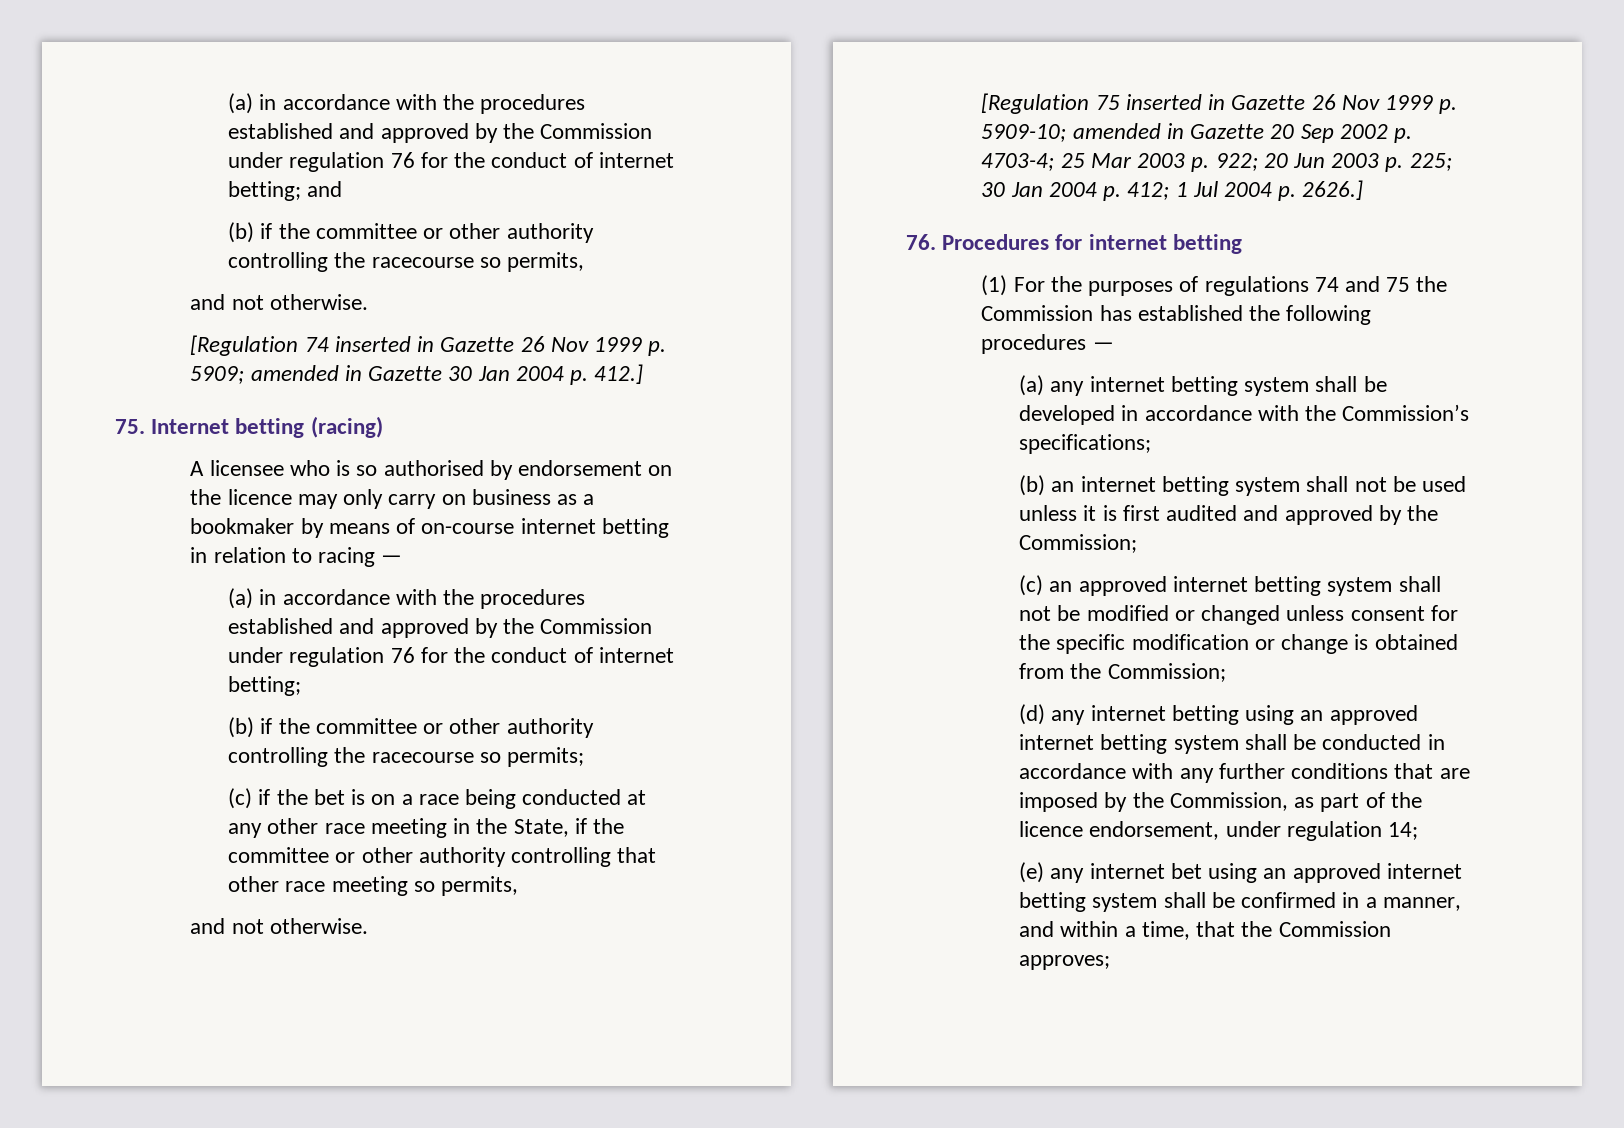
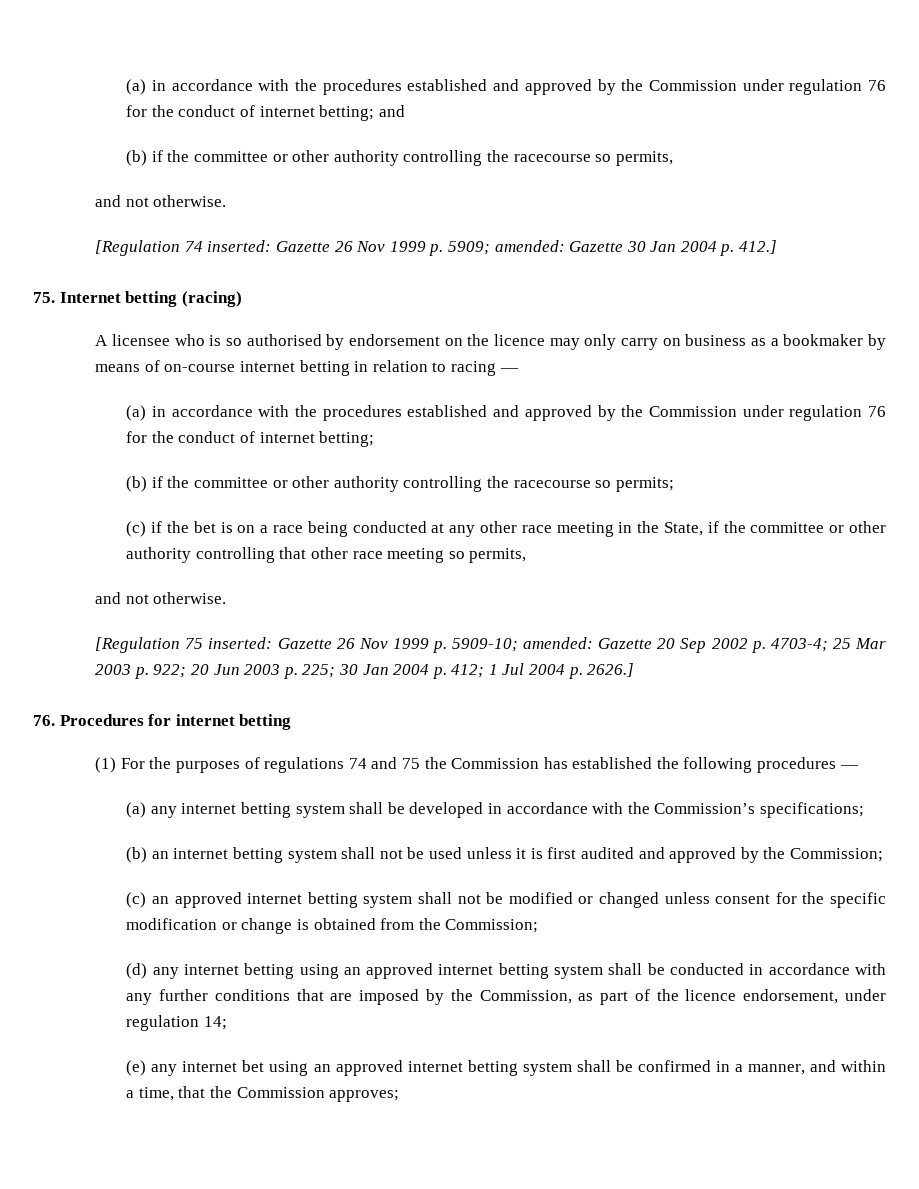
- [Regulation 74 inserted in Gazette 26 Nov 1999 p. 5909; amended in Gazette 30 Jan 2004 p. 412.]
+ [Regulation 74 inserted: Gazette 26 Nov 1999 p. 5909; amended: Gazette 30 Jan 2004 p. 412.]
- [Regulation 75 inserted in Gazette 26 Nov 1999 p. 5909-10; amended in Gazette 20 Sep 2002 p. 4703-4; 25 Mar 2003 p. 922; 20 Jun 2003 p. 225; 30 Jan 2004 p. 412; 1 Jul 2004 p. 2626.]
+ [Regulation 75 inserted: Gazette 26 Nov 1999 p. 5909-10; amended: Gazette 20 Sep 2002 p. 4703-4; 25 Mar 2003 p. 922; 20 Jun 2003 p. 225; 30 Jan 2004 p. 412; 1 Jul 2004 p. 2626.]

